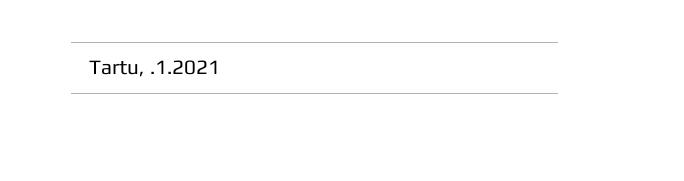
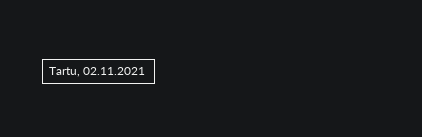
- Tartu, .1.2021
+ Tartu, 02.11.2021

